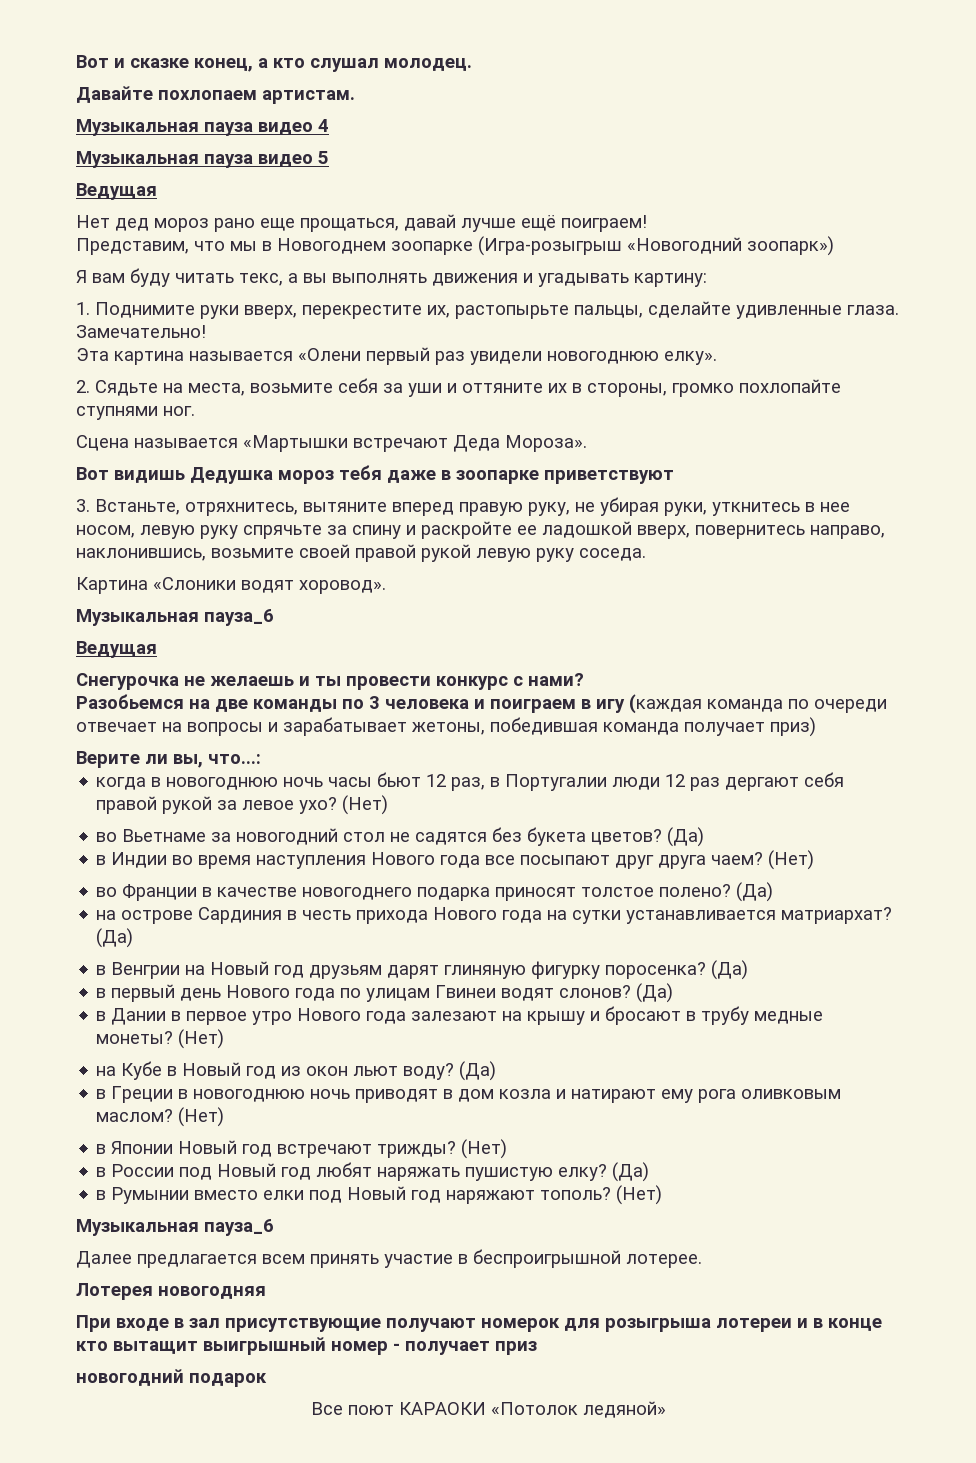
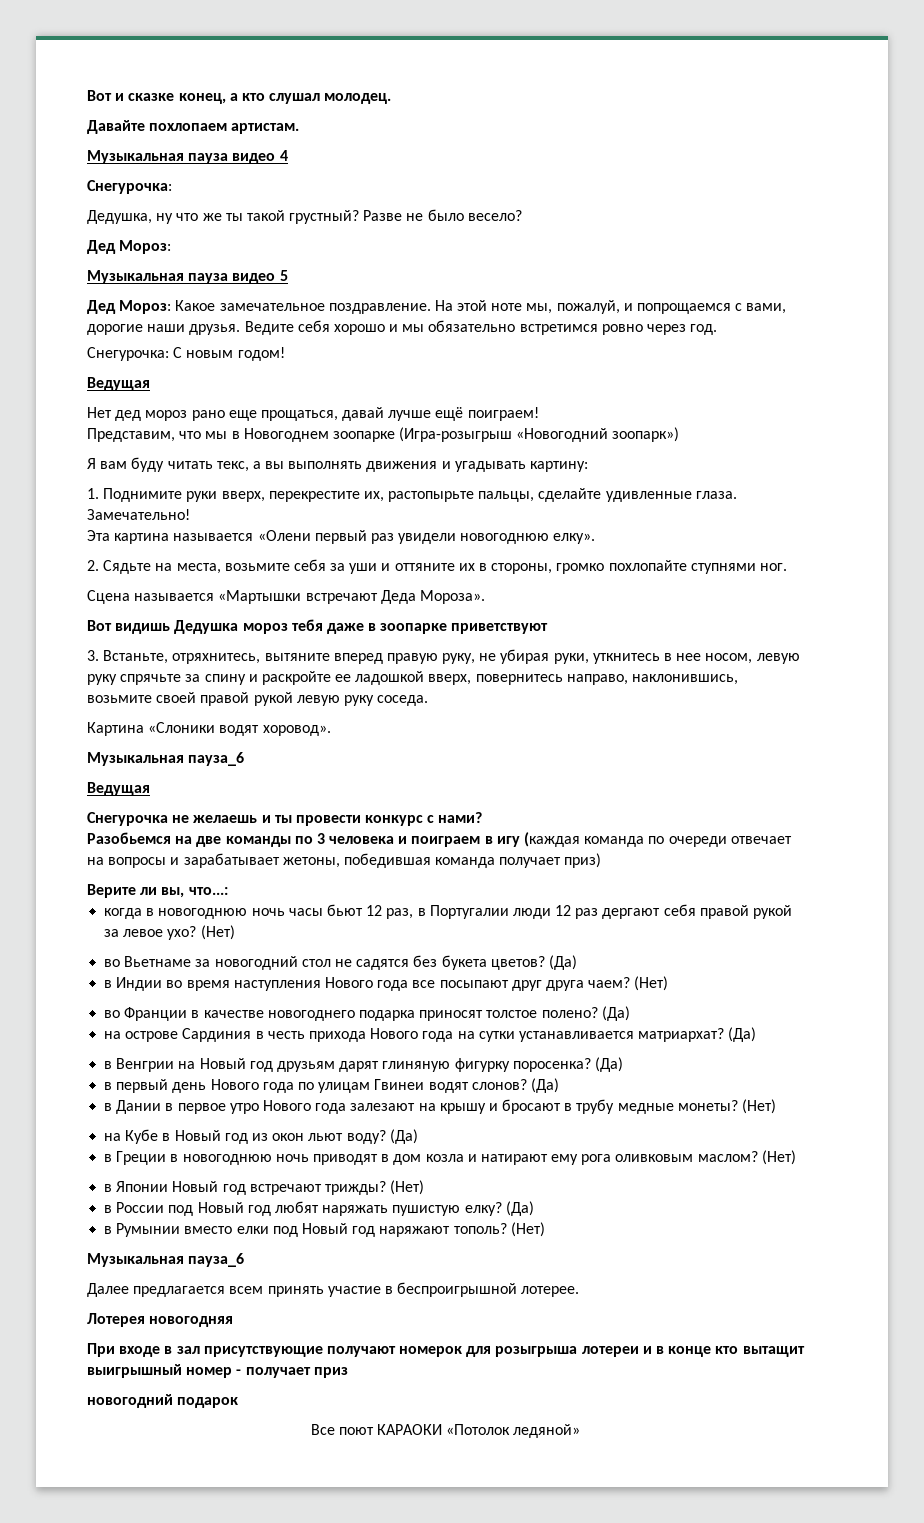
  Музыкальная пауза видео 4
+ Снегурочка:
+ Дедушка, ну что же ты такой грустный? Разве не было весело?
+ Дед Мороз:
  Музыкальная пауза видео 5
+ Дед Мороз: Какое замечательное поздравление. На этой ноте мы, пожалуй, и попрощаемся с вами, дорогие наши друзья. Ведите себя хорошо и мы обязательно встретимся ровно через год.
+ Снегурочка: С новым годом!

